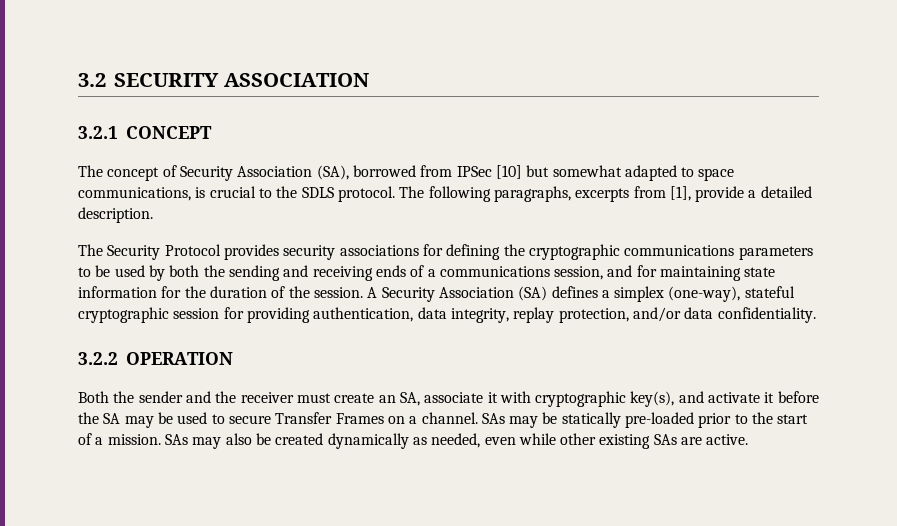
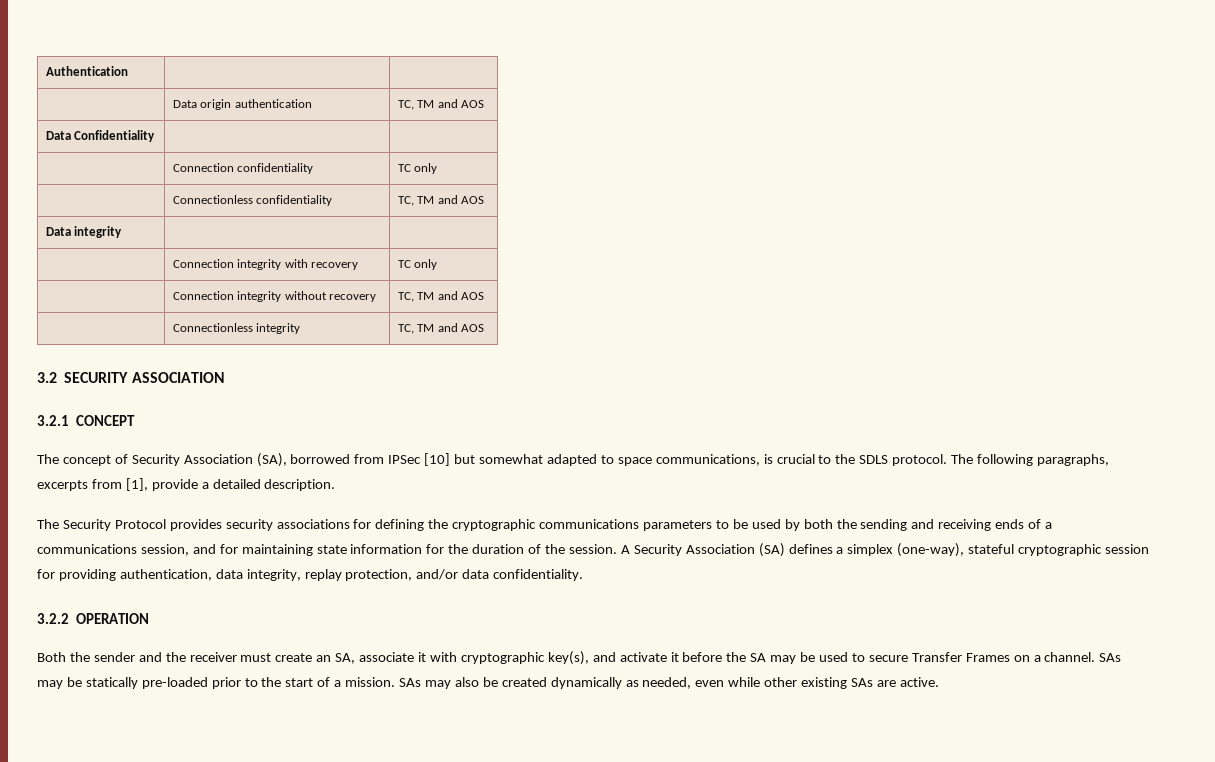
+ Authentication | |
+ | Data origin authentication | TC, TM and AOS
+ Data Confidentiality | |
+ | Connection confidentiality | TC only
+ | Connectionless confidentiality | TC, TM and AOS
+ Data integrity | |
+ | Connection integrity with recovery | TC only
+ | Connection integrity without recovery | TC, TM and AOS
+ | Connectionless integrity | TC, TM and AOS

